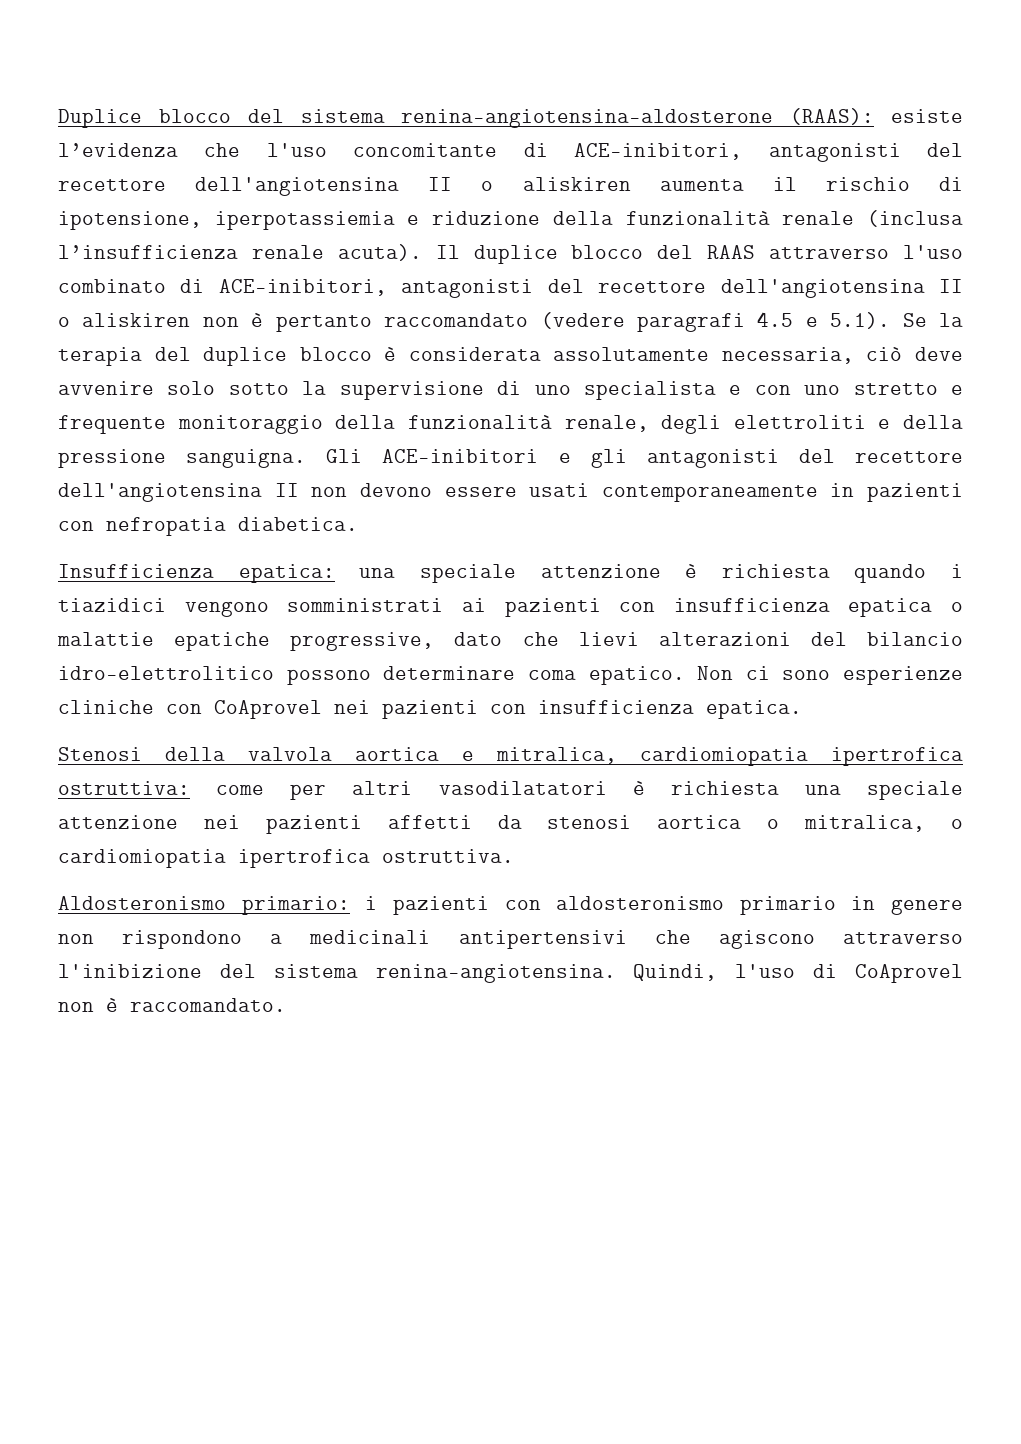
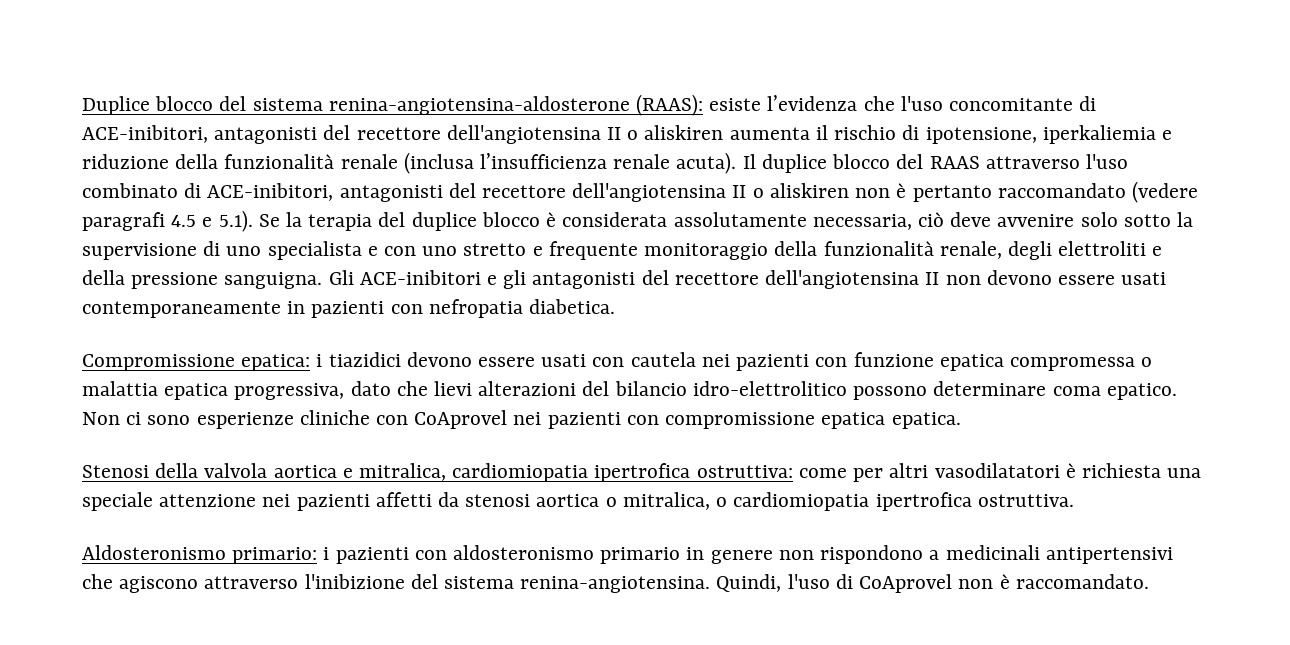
- Duplice blocco del sistema renina-angiotensina-aldosterone (RAAS): esiste l’evidenza che l'uso concomitante di ACE-inibitori, antagonisti del recettore dell'angiotensina II o aliskiren aumenta il rischio di ipotensione, iperpotassiemia e riduzione della funzionalità renale (inclusa l’insufficienza renale acuta).
+ Duplice blocco del sistema renina-angiotensina-aldosterone (RAAS): esiste l’evidenza che l'uso concomitante di ACE-inibitori, antagonisti del recettore dell'angiotensina II o aliskiren aumenta il rischio di ipotensione, iperkaliemia e riduzione della funzionalità renale (inclusa l’insufficienza renale acuta).
- Insufficienza epatica: una speciale attenzione è richiesta quando i tiazidici vengono somministrati ai pazienti con insufficienza epatica o malattie epatiche progressive, dato che lievi alterazioni del bilancio idro-elettrolitico possono determinare coma epatico.
+ Compromissione epatica: i tiazidici devono essere usati con cautela nei pazienti con funzione epatica compromessa o malattia epatica progressiva, dato che lievi alterazioni del bilancio idro-elettrolitico possono determinare coma epatico.
- Non ci sono esperienze cliniche con CoAprovel nei pazienti con insufficienza epatica.
+ Non ci sono esperienze cliniche con CoAprovel nei pazienti con compromissione epatica epatica.

